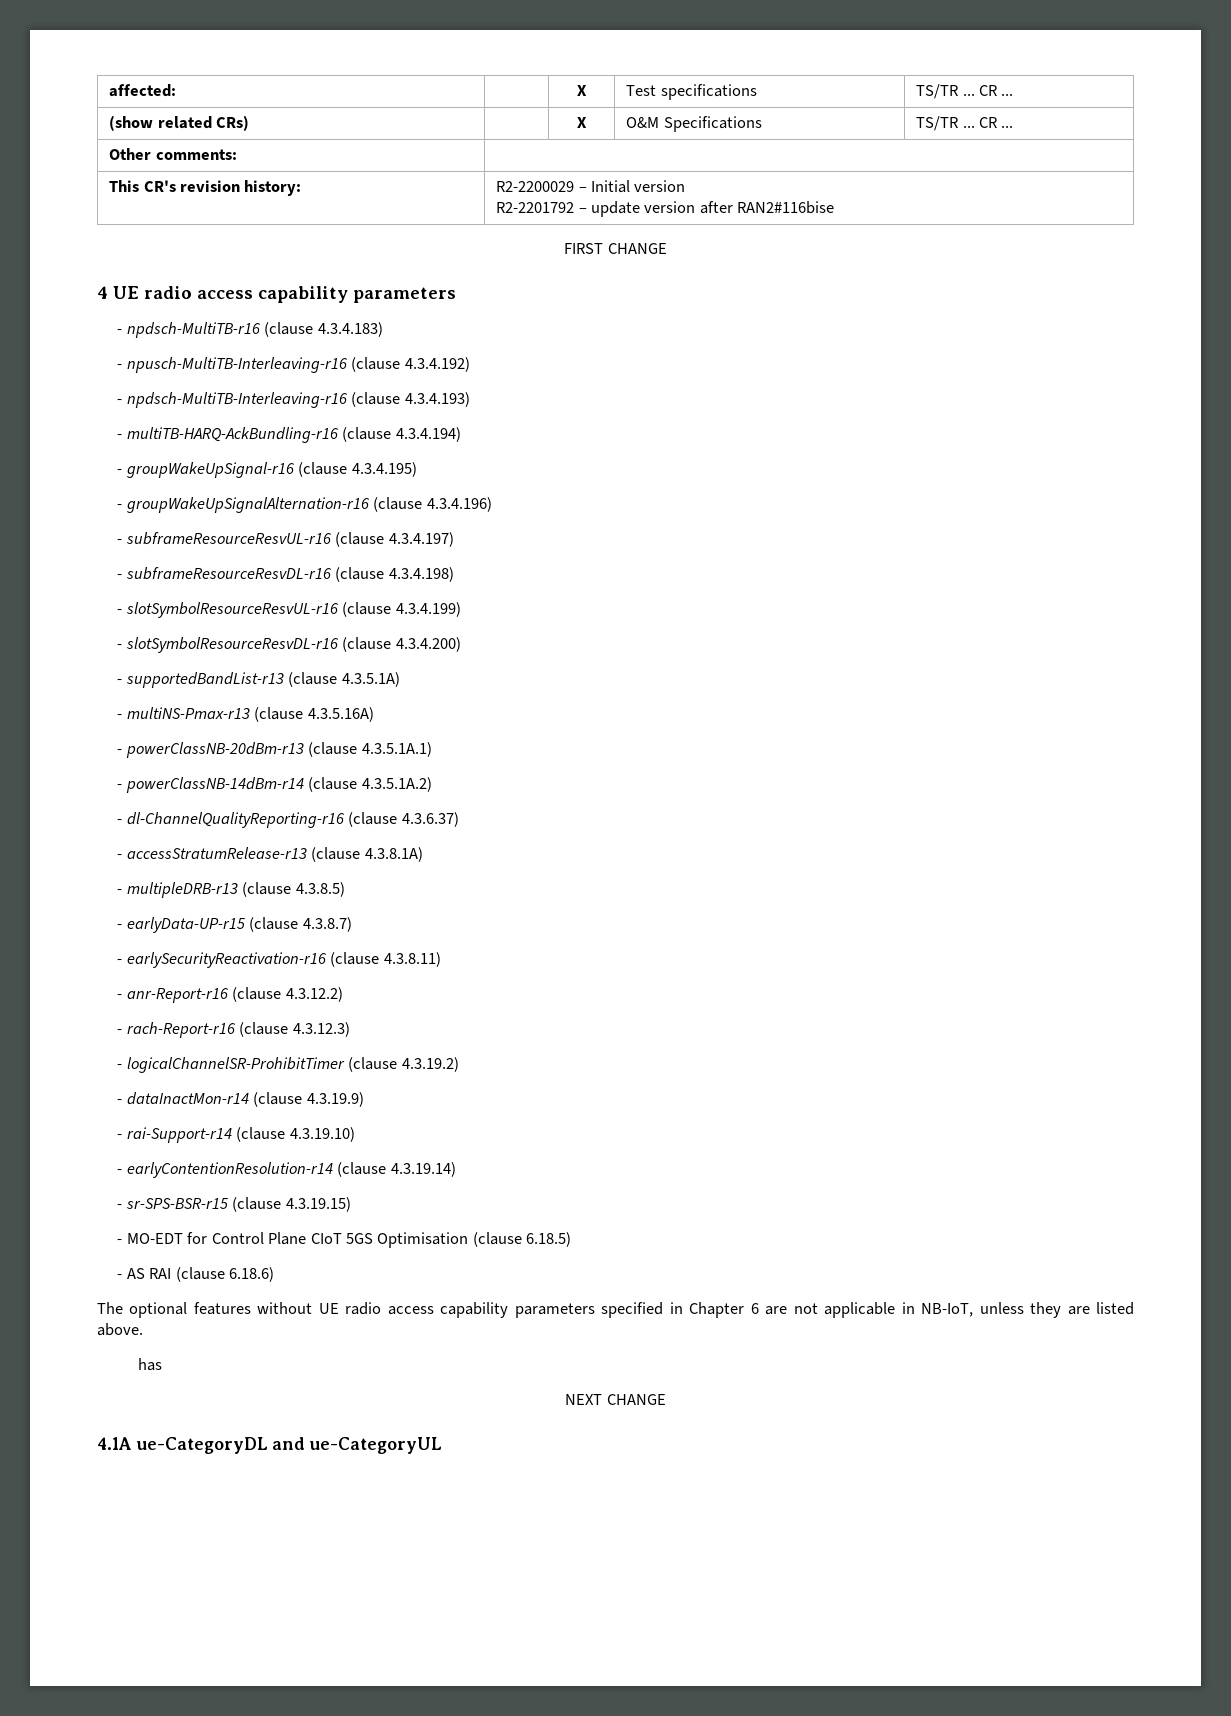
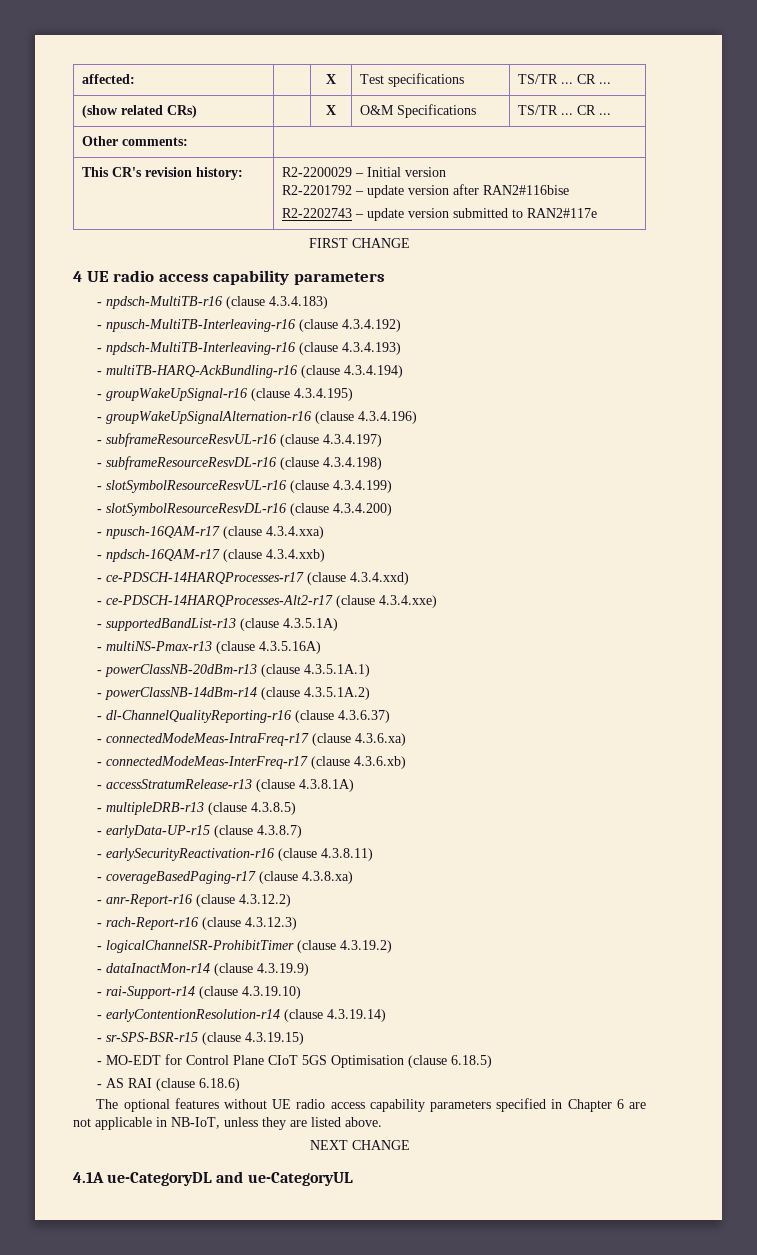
  This CR's revision history: | R2-2200029 – Initial version
  R2-2201792 – update version after RAN2#116bise
+ R2-2202743 – update version submitted to RAN2#117e
+ - npusch-16QAM-r17 (clause 4.3.4.xxa)
+ - npdsch-16QAM-r17 (clause 4.3.4.xxb)
+ - ce-PDSCH-14HARQProcesses-r17 (clause 4.3.4.xxd)
+ - ce-PDSCH-14HARQProcesses-Alt2-r17 (clause 4.3.4.xxe)
+ - connectedModeMeas-IntraFreq-r17 (clause 4.3.6.xa)
+ - connectedModeMeas-InterFreq-r17 (clause 4.3.6.xb)
+ - coverageBasedPaging-r17 (clause 4.3.8.xa)
- has

